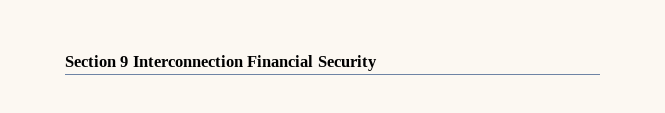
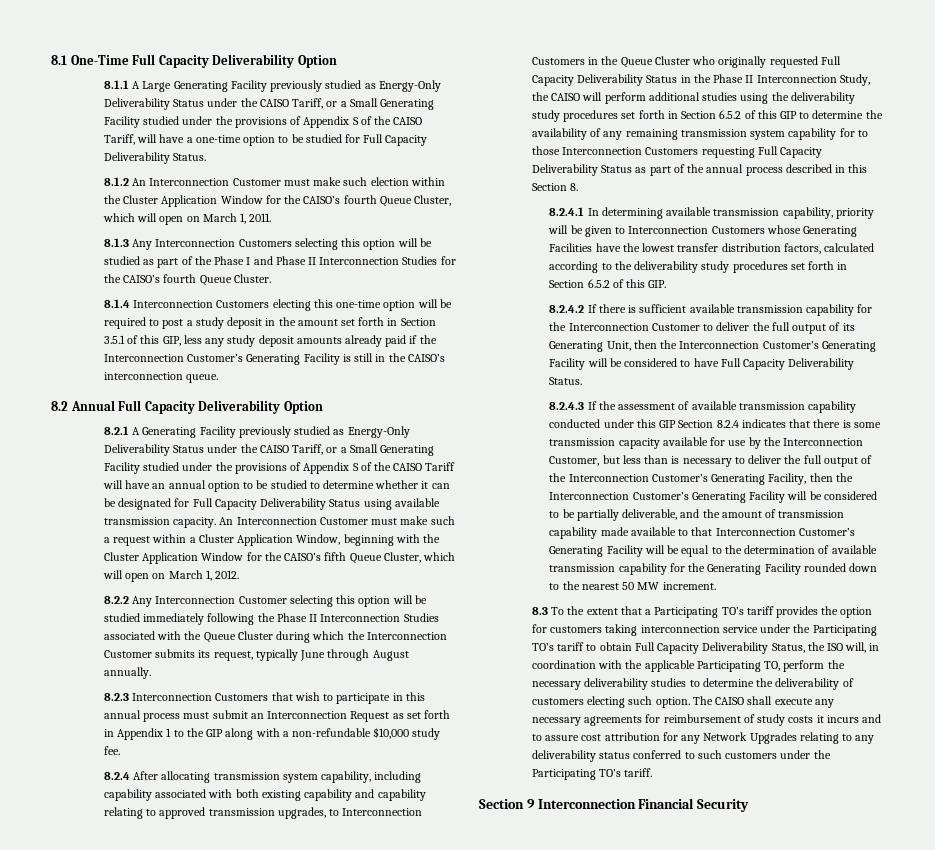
+ 8.1 One-Time Full Capacity Deliverability Option
+ 8.1.1 A Large Generating Facility previously studied as Energy-Only Deliverability Status under the CAISO Tariff, or a Small Generating Facility studied under the provisions of Appendix S of the CAISO Tariff, will have a one-time option to be studied for Full Capacity Deliverability Status.
+ 8.1.2 An Interconnection Customer must make such election within the Cluster Application Window for the CAISO’s fourth Queue Cluster, which will open on March 1, 2011.
+ 8.1.3 Any Interconnection Customers selecting this option will be studied as part of the Phase I and Phase II Interconnection Studies for the CAISO’s fourth Queue Cluster.
+ 8.1.4 Interconnection Customers electing this one-time option will be required to post a study deposit in the amount set forth in Section 3.5.1 of this GIP, less any study deposit amounts already paid if the Interconnection Customer’s Generating Facility is still in the CAISO’s interconnection queue.
+ 8.2 Annual Full Capacity Deliverability Option
+ 8.2.1 A Generating Facility previously studied as Energy-Only Deliverability Status under the CAISO Tariff, or a Small Generating Facility studied under the provisions of Appendix S of the CAISO Tariff will have an annual option to be studied to determine whether it can be designated for Full Capacity Deliverability Status using available transmission capacity. An Interconnection Customer must make such a request within a Cluster Application Window, beginning with the Cluster Application Window for the CAISO’s fifth Queue Cluster, which will open on March 1, 2012.
+ 8.2.2 Any Interconnection Customer selecting this option will be studied immediately following the Phase II Interconnection Studies associated with the Queue Cluster during which the Interconnection Customer submits its request, typically June through August annually.
+ 8.2.3 Interconnection Customers that wish to participate in this annual process must submit an Interconnection Request as set forth in Appendix 1 to the GIP along with a non-refundable $10,000 study fee.
+ 8.2.4 After allocating transmission system capability, including capability associated with both existing capability and capability relating to approved transmission upgrades, to Interconnection Customers in the Queue Cluster who originally requested Full Capacity Deliverability Status in the Phase II Interconnection Study, the CAISO will perform additional studies using the deliverability study procedures set forth in Section 6.5.2 of this GIP to determine the availability of any remaining transmission system capability for to those Interconnection Customers requesting Full Capacity Deliverability Status as part of the annual process described in this Section 8.
+ 8.2.4.1 In determining available transmission capability, priority will be given to Interconnection Customers whose Generating Facilities have the lowest transfer distribution factors, calculated according to the deliverability study procedures set forth in Section 6.5.2 of this GIP.
+ 8.2.4.2 If there is sufficient available transmission capability for the Interconnection Customer to deliver the full output of its Generating Unit, then the Interconnection Customer’s Generating Facility will be considered to have Full Capacity Deliverability Status.
+ 8.2.4.3 If the assessment of available transmission capability conducted under this GIP Section 8.2.4 indicates that there is some transmission capacity available for use by the Interconnection Customer, but less than is necessary to deliver the full output of the Interconnection Customer’s Generating Facility, then the Interconnection Customer’s Generating Facility will be considered to be partially deliverable, and the amount of transmission capability made available to that Interconnection Customer’s Generating Facility will be equal to the determination of available transmission capability for the Generating Facility rounded down to the nearest 50 MW increment.
+ 8.3 To the extent that a Participating TO’s tariff provides the option for customers taking interconnection service under the Participating TO’s tariff to obtain Full Capacity Deliverability Status, the ISO will, in coordination with the applicable Participating TO, perform the necessary deliverability studies to determine the deliverability of customers electing such option. The CAISO shall execute any necessary agreements for reimbursement of study costs it incurs and to assure cost attribution for any Network Upgrades relating to any deliverability status conferred to such customers under the Participating TO’s tariff.

